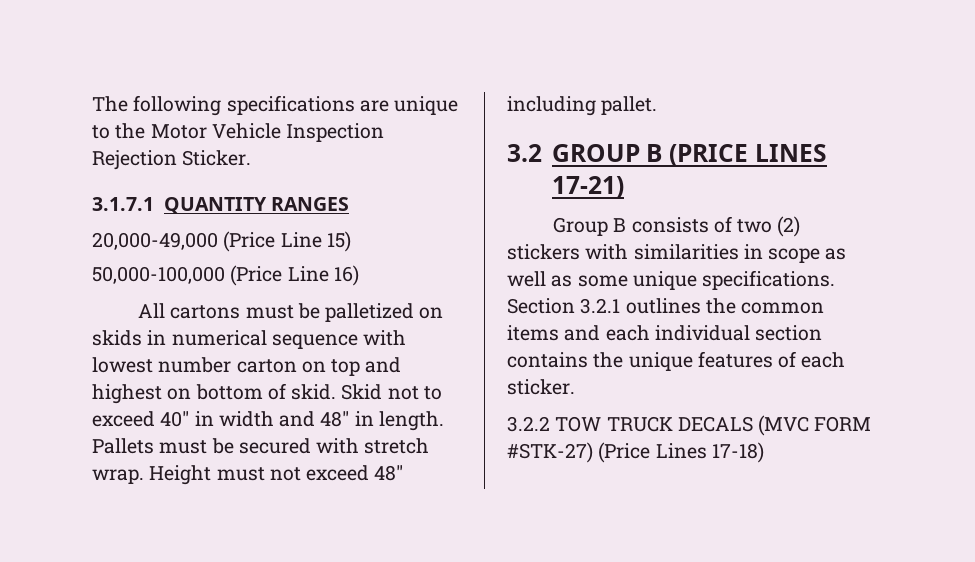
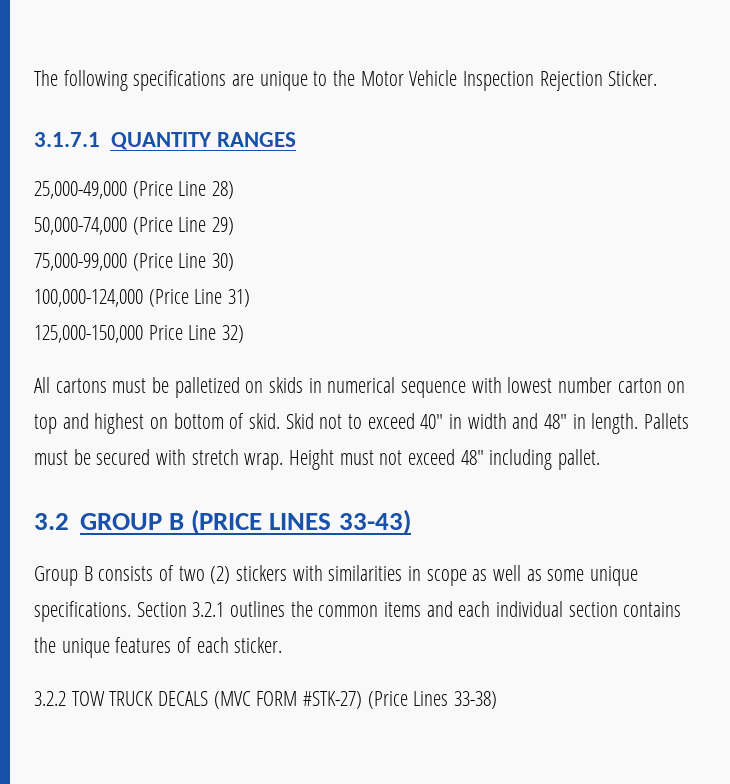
- 20,000-49,000 (Price Line 15)
- 50,000-100,000 (Price Line 16)
+ 25,000-49,000 (Price Line 28)
+ 50,000-74,000 (Price Line 29)
+ 75,000-99,000 (Price Line 30)
+ 100,000-124,000 (Price Line 31)
+ 125,000-150,000 Price Line 32)
- 3.2 GROUP B (PRICE LINES 17-21)
+ 3.2 GROUP B (PRICE LINES 33-43)
- 3.2.2 TOW TRUCK DECALS (MVC FORM #STK-27) (Price Lines 17-18)
+ 3.2.2 TOW TRUCK DECALS (MVC FORM #STK-27) (Price Lines 33-38)

